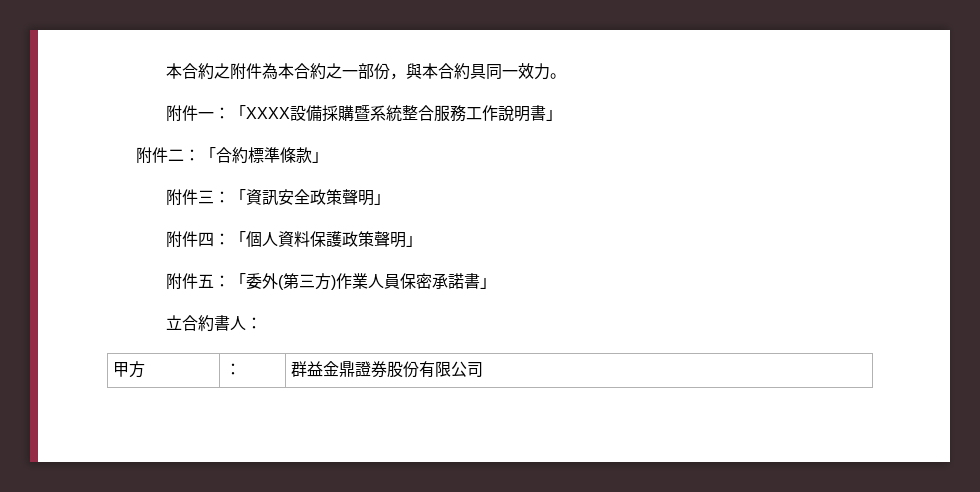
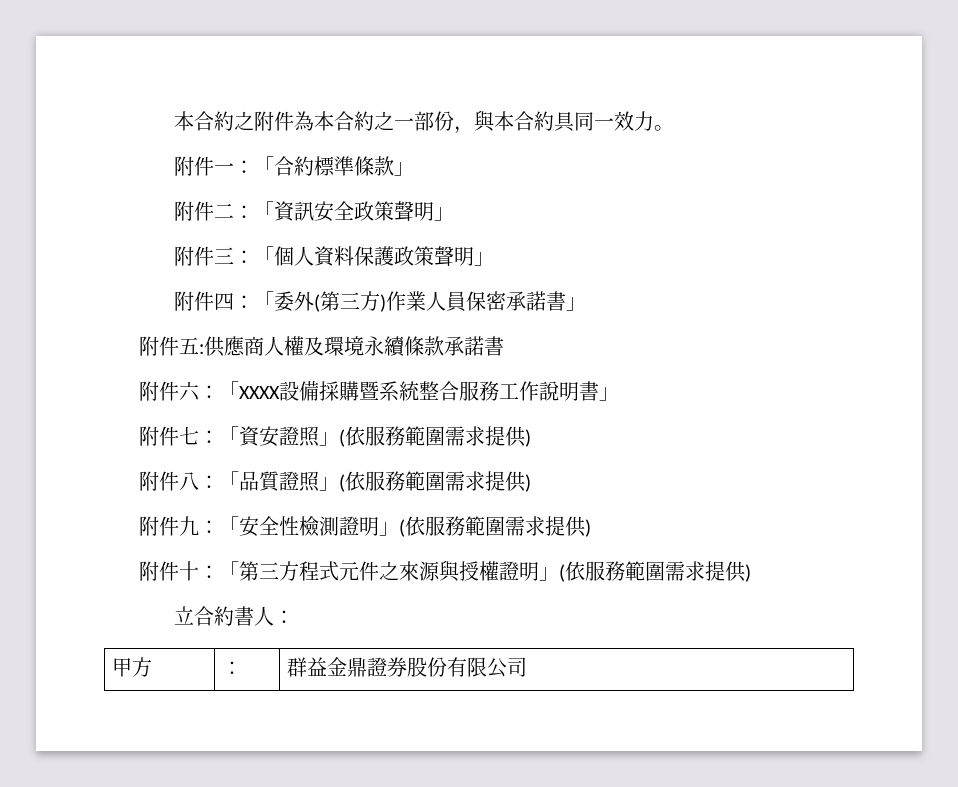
- 附件一：「XXXX設備採購暨系統整合服務工作說明書」
+ 附件一：「合約標準條款」
+ 附件二：「資訊安全政策聲明」
+ 附件三：「個人資料保護政策聲明」
+ 附件四：「委外(第三方)作業人員保密承諾書」
+ 附件五:供應商人權及環境永續條款承諾書
+ 附件六：「XXXX設備採購暨系統整合服務工作說明書」
- 附件二：「合約標準條款」
- 附件三：「資訊安全政策聲明」
- 附件四：「個人資料保護政策聲明」
- 附件五：「委外(第三方)作業人員保密承諾書」
+ 附件七：「資安證照」(依服務範圍需求提供)
+ 附件八：「品質證照」(依服務範圍需求提供)
+ 附件九：「安全性檢測證明」(依服務範圍需求提供)
+ 附件十：「第三方程式元件之來源與授權證明」(依服務範圍需求提供)

